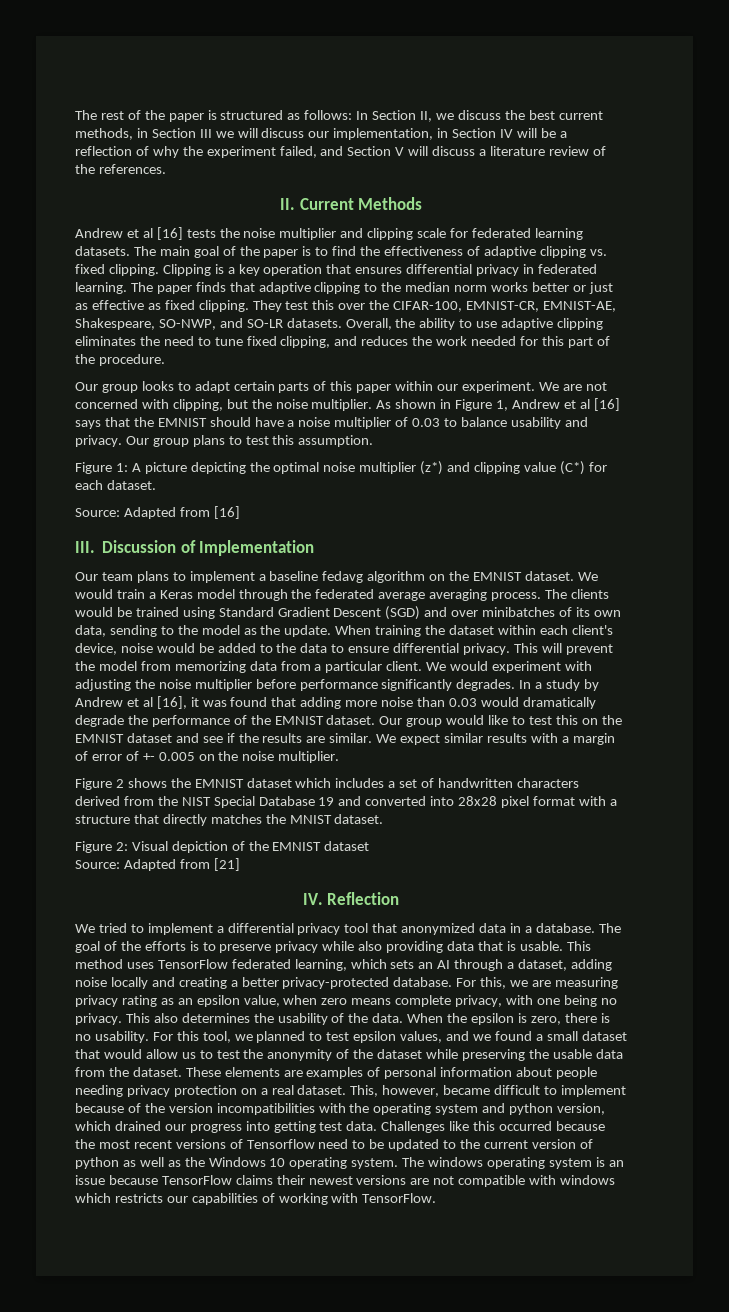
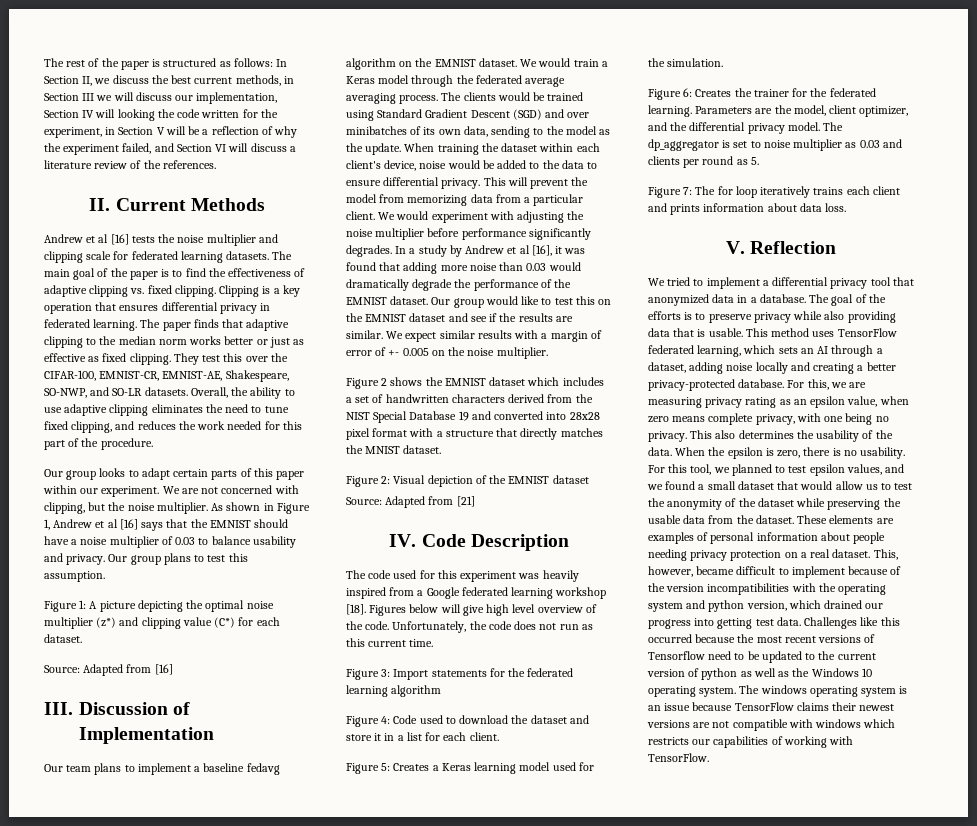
- The rest of the paper is structured as follows: In Section II, we discuss the best current methods, in Section III we will discuss our implementation, in Section IV will be a reflection of why the experiment failed, and Section V will discuss a literature review of the references.
+ The rest of the paper is structured as follows: In Section II, we discuss the best current methods, in Section III we will discuss our implementation, Section IV will looking the code written for the experiment, in Section V will be a reflection of why the experiment failed, and Section VI will discuss a literature review of the references.
- IV. Reflection
+ IV. Code Description
+ The code used for this experiment was heavily inspired from a Google federated learning workshop [18]. Figures below will give high level overview of the code. Unfortunately, the code does not run as this current time.
+ Figure 3: Import statements for the federated learning algorithm
+ Figure 4: Code used to download the dataset and store it in a list for each client.
+ Figure 5: Creates a Keras learning model used for the simulation.
+ Figure 6: Creates the trainer for the federated learning. Parameters are the model, client optimizer, and the differential privacy model. The dp_aggregator is set to noise multiplier as 0.03 and clients per round as 5.
+ Figure 7: The for loop iteratively trains each client and prints information about data loss.
+ V. Reflection

